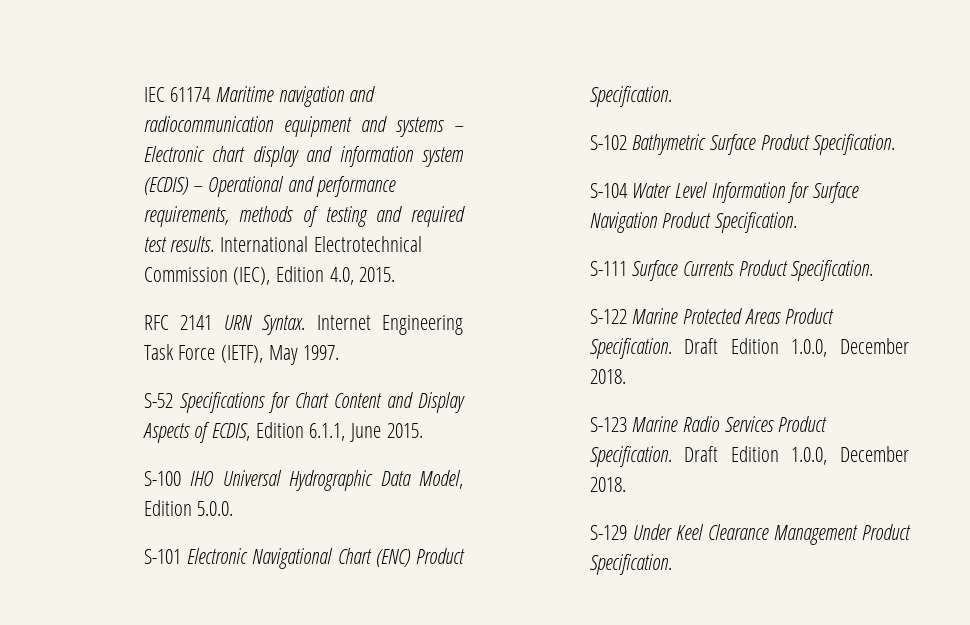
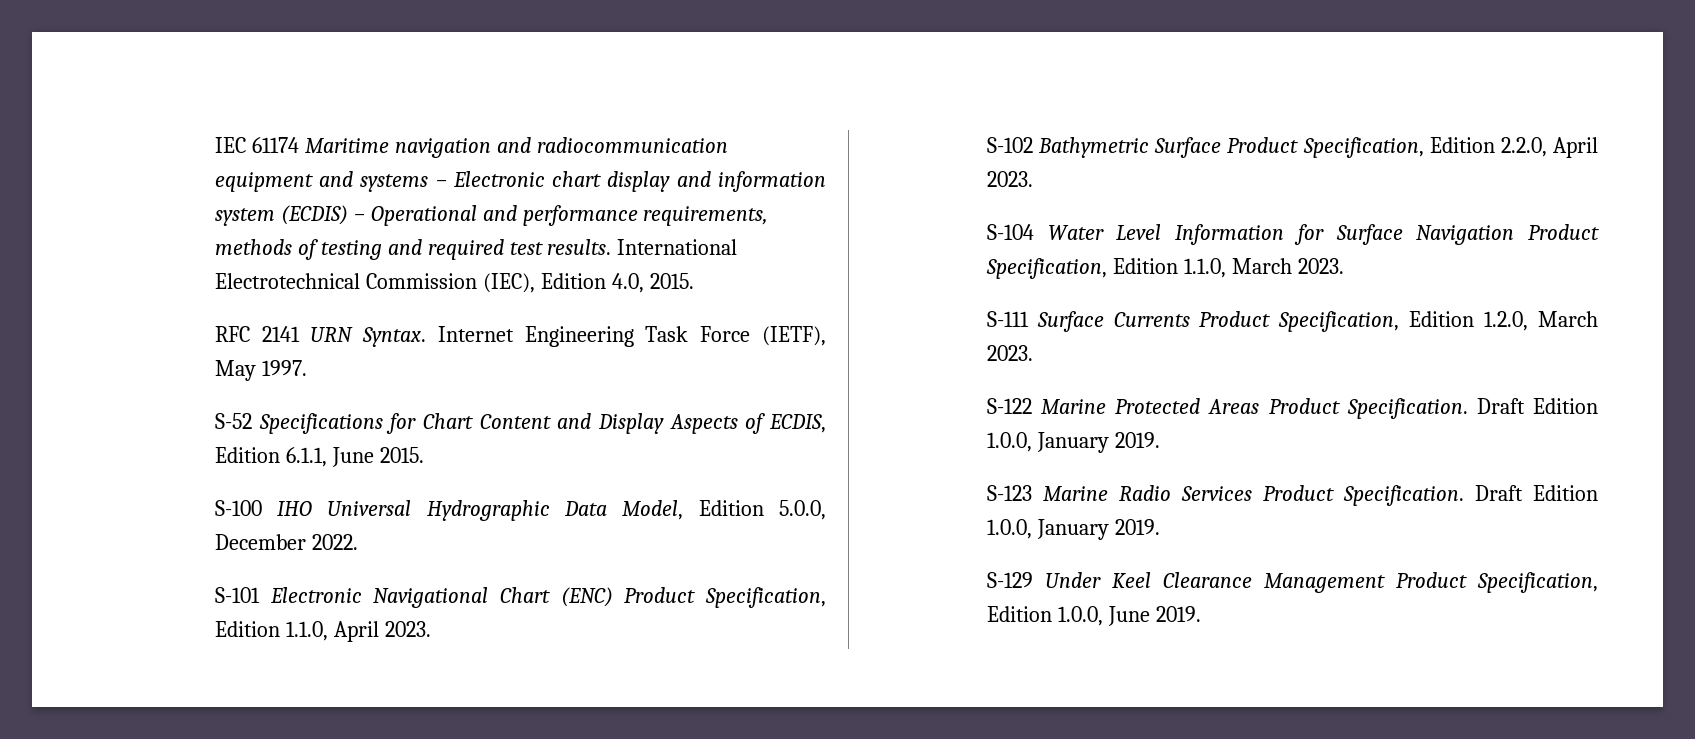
- S-100 IHO Universal Hydrographic Data Model, Edition 5.0.0.
+ S-100 IHO Universal Hydrographic Data Model, Edition 5.0.0, December 2022.
- S-101 Electronic Navigational Chart (ENC) Product Specification.
+ S-101 Electronic Navigational Chart (ENC) Product Specification, Edition 1.1.0, April 2023.
- S-102 Bathymetric Surface Product Specification.
+ S-102 Bathymetric Surface Product Specification, Edition 2.2.0, April 2023.
- S-104 Water Level Information for Surface Navigation Product Specification.
+ S-104 Water Level Information for Surface Navigation Product Specification, Edition 1.1.0, March 2023.
- S-111 Surface Currents Product Specification.
+ S-111 Surface Currents Product Specification, Edition 1.2.0, March 2023.
- S-122 Marine Protected Areas Product Specification. Draft Edition 1.0.0, December 2018.
+ S-122 Marine Protected Areas Product Specification. Draft Edition 1.0.0, January 2019.
- S-123 Marine Radio Services Product Specification. Draft Edition 1.0.0, December 2018.
+ S-123 Marine Radio Services Product Specification. Draft Edition 1.0.0, January 2019.
- S-129 Under Keel Clearance Management Product Specification.
+ S-129 Under Keel Clearance Management Product Specification, Edition 1.0.0, June 2019.

